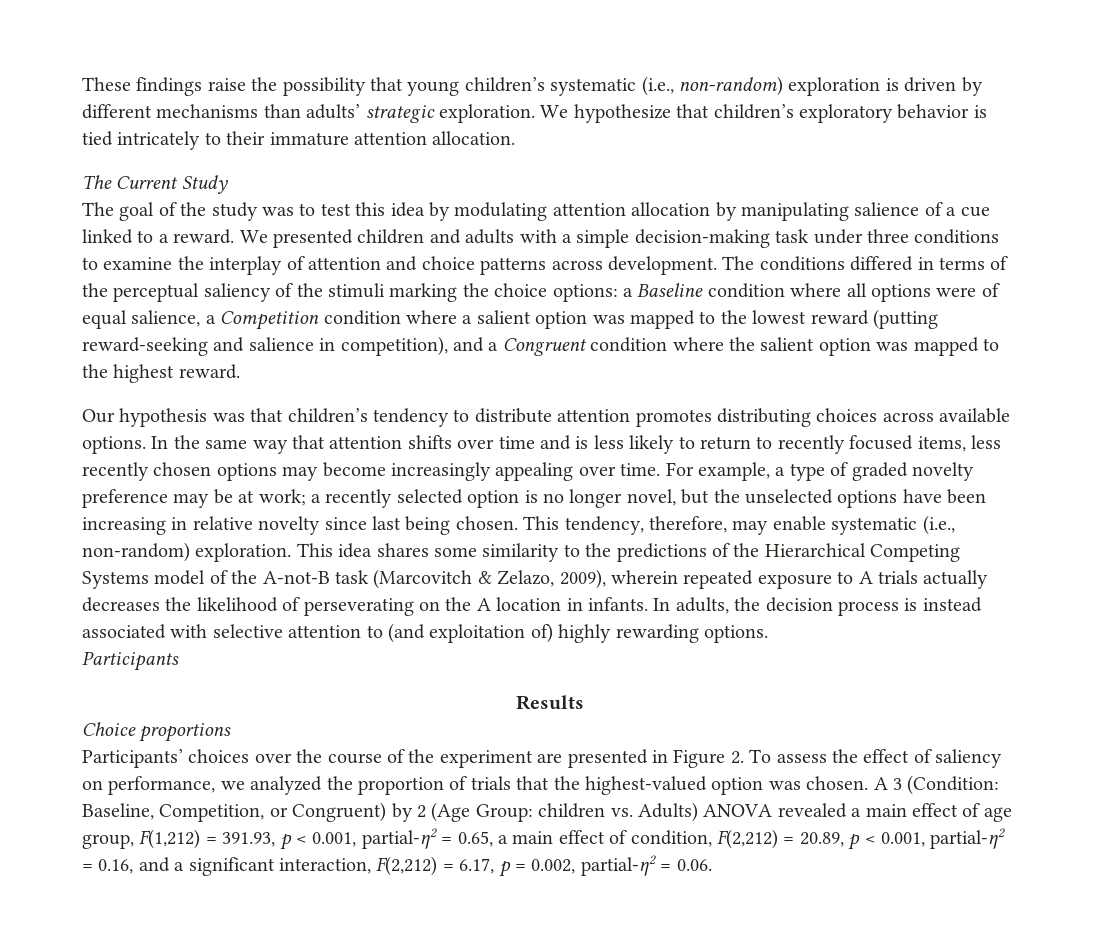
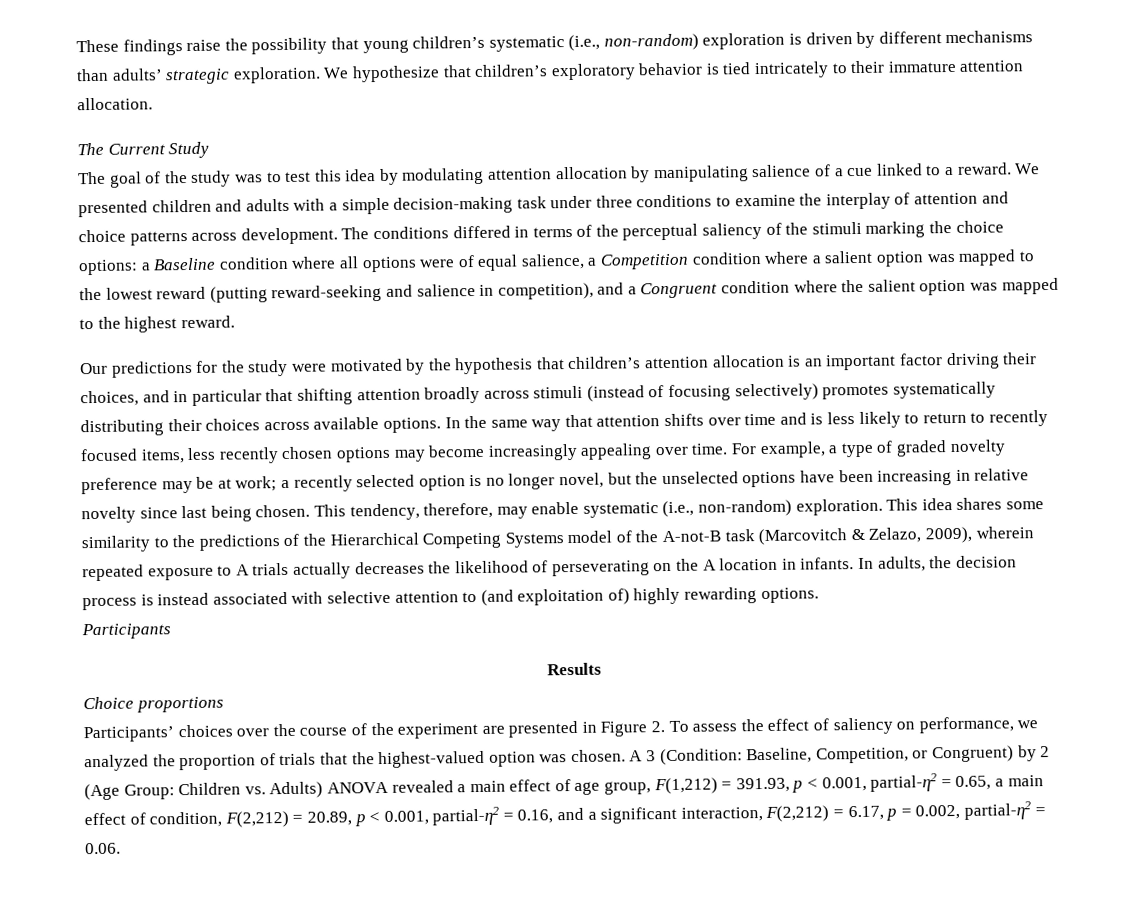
- Our hypothesis was that children’s tendency to distribute attention promotes distributing choices across available options.
+ Our predictions for the study were motivated by the hypothesis that children’s attention allocation is an important factor driving their choices, and in particular that shifting attention broadly across stimuli (instead of focusing selectively) promotes systematically distributing their choices across available options.
- A 3 (Condition: Baseline, Competition, or Congruent) by 2 (Age Group: children vs. Adults) ANOVA revealed a main effect of age group, F(1,212) = 391.93, p < 0.001, partial-η2 = 0.65, a main effect of condition, F(2,212) = 20.89, p < 0.001, partial-η2 = 0.16, and a significant interaction, F(2,212) = 6.17, p = 0.002, partial-η2 = 0.06.
+ A 3 (Condition: Baseline, Competition, or Congruent) by 2 (Age Group: Children vs. Adults) ANOVA revealed a main effect of age group, F(1,212) = 391.93, p < 0.001, partial-η2 = 0.65, a main effect of condition, F(2,212) = 20.89, p < 0.001, partial-η2 = 0.16, and a significant interaction, F(2,212) = 6.17, p = 0.002, partial-η2 = 0.06.

